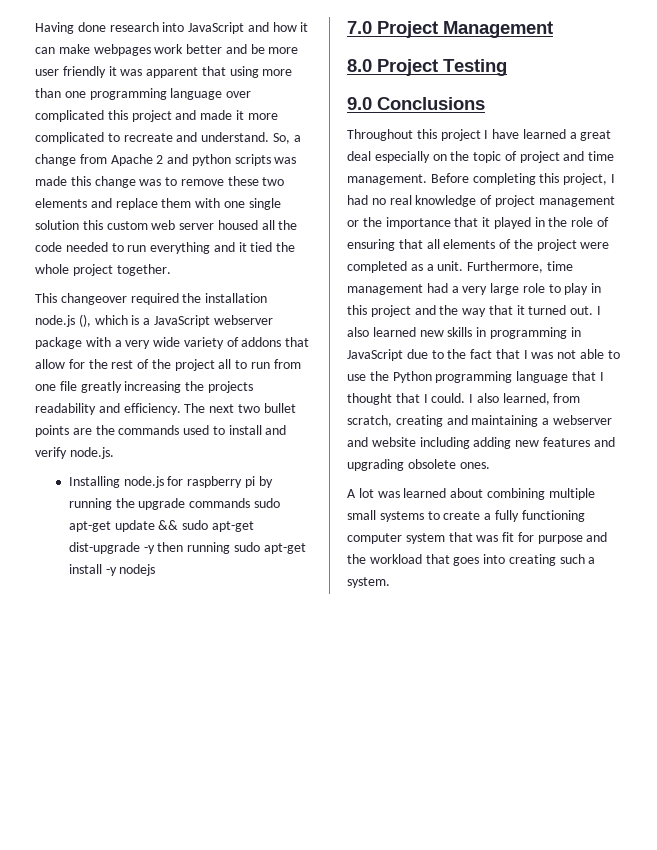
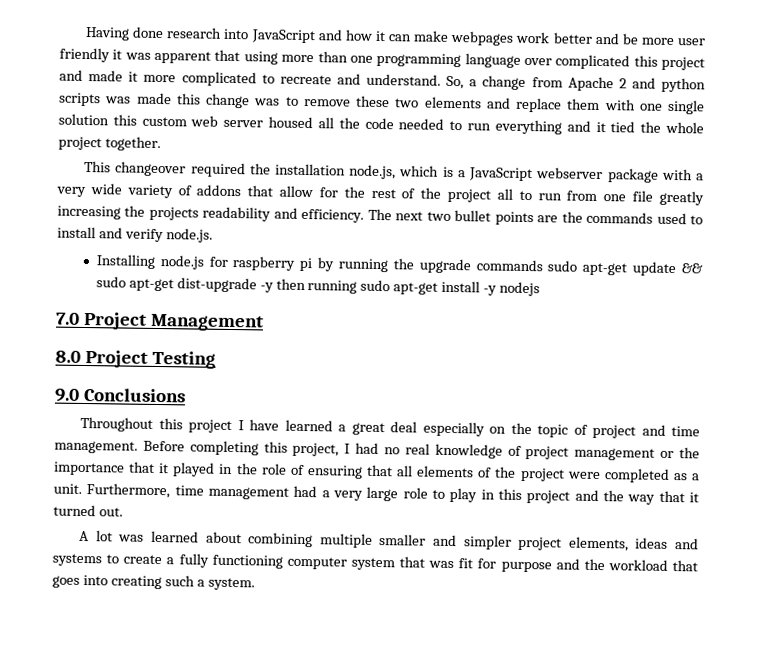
- This changeover required the installation node.js (), which is a JavaScript webserver package with a very wide variety of addons that allow for the rest of the project all to run from one file greatly increasing the projects readability and efficiency.
+ This changeover required the installation node.js, which is a JavaScript webserver package with a very wide variety of addons that allow for the rest of the project all to run from one file greatly increasing the projects readability and efficiency.
- I also learned new skills in programming in JavaScript due to the fact that I was not able to use the Python programming language that I thought that I could. I also learned, from scratch, creating and maintaining a webserver and website including adding new features and upgrading obsolete ones.
- A lot was learned about combining multiple small systems to create a fully functioning computer system that was fit for purpose and the workload that goes into creating such a system.
+ A lot was learned about combining multiple smaller and simpler project elements, ideas and systems to create a fully functioning computer system that was fit for purpose and the workload that goes into creating such a system.

